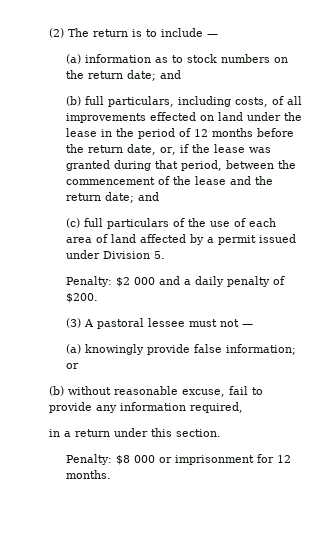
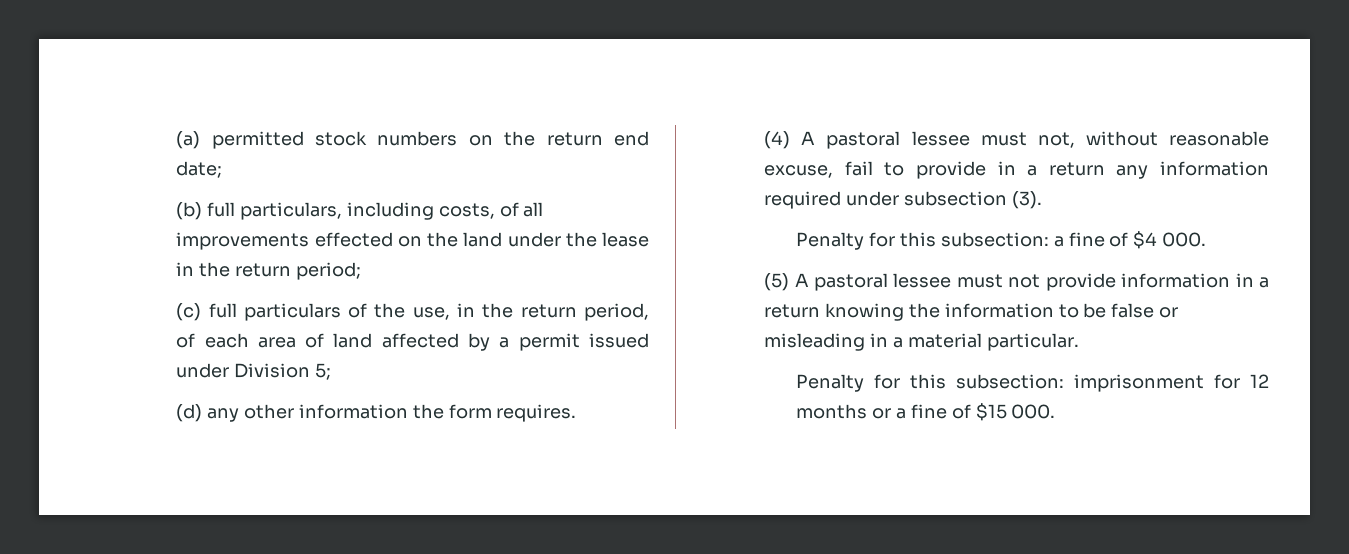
- (2) The return is to include —
- (a) information as to stock numbers on the return date; and
+ (a) permitted stock numbers on the return end date;
- (b) full particulars, including costs, of all improvements effected on land under the lease in the period of 12 months before the return date, or, if the lease was granted during that period, between the commencement of the lease and the return date; and
+ (b) full particulars, including costs, of all improvements effected on the land under the lease in the return period;
- (c) full particulars of the use of each area of land affected by a permit issued under Division 5.
- Penalty: $2 000 and a daily penalty of $200.
- (3) A pastoral lessee must not —
- (a) knowingly provide false information; or
- (b) without reasonable excuse, fail to provide any information required,
- in a return under this section.
- Penalty: $8 000 or imprisonment for 12 months.
+ (c) full particulars of the use, in the return period, of each area of land affected by a permit issued under Division 5;
+ (d) any other information the form requires.
+ (4) A pastoral lessee must not, without reasonable excuse, fail to provide in a return any information required under subsection (3).
+ Penalty for this subsection: a fine of $4 000.
+ (5) A pastoral lessee must not provide information in a return knowing the information to be false or misleading in a material particular.
+ Penalty for this subsection: imprisonment for 12 months or a fine of $15 000.

